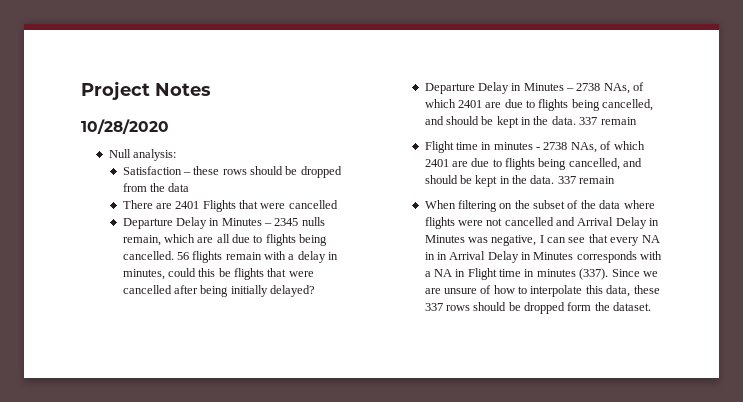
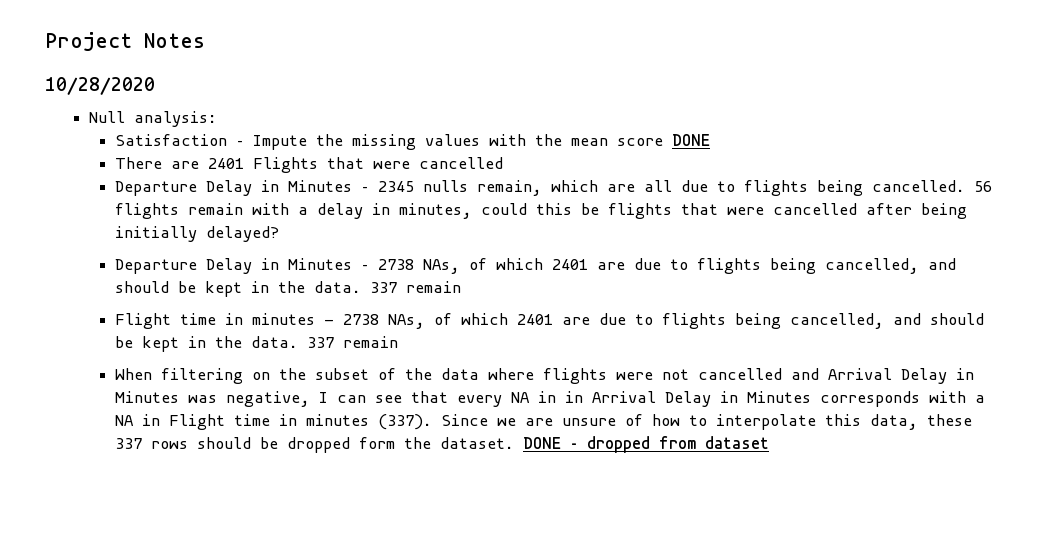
- Satisfaction – these rows should be dropped from the data
+ Satisfaction – Impute the missing values with the mean score DONE
+ DONE – dropped from dataset

